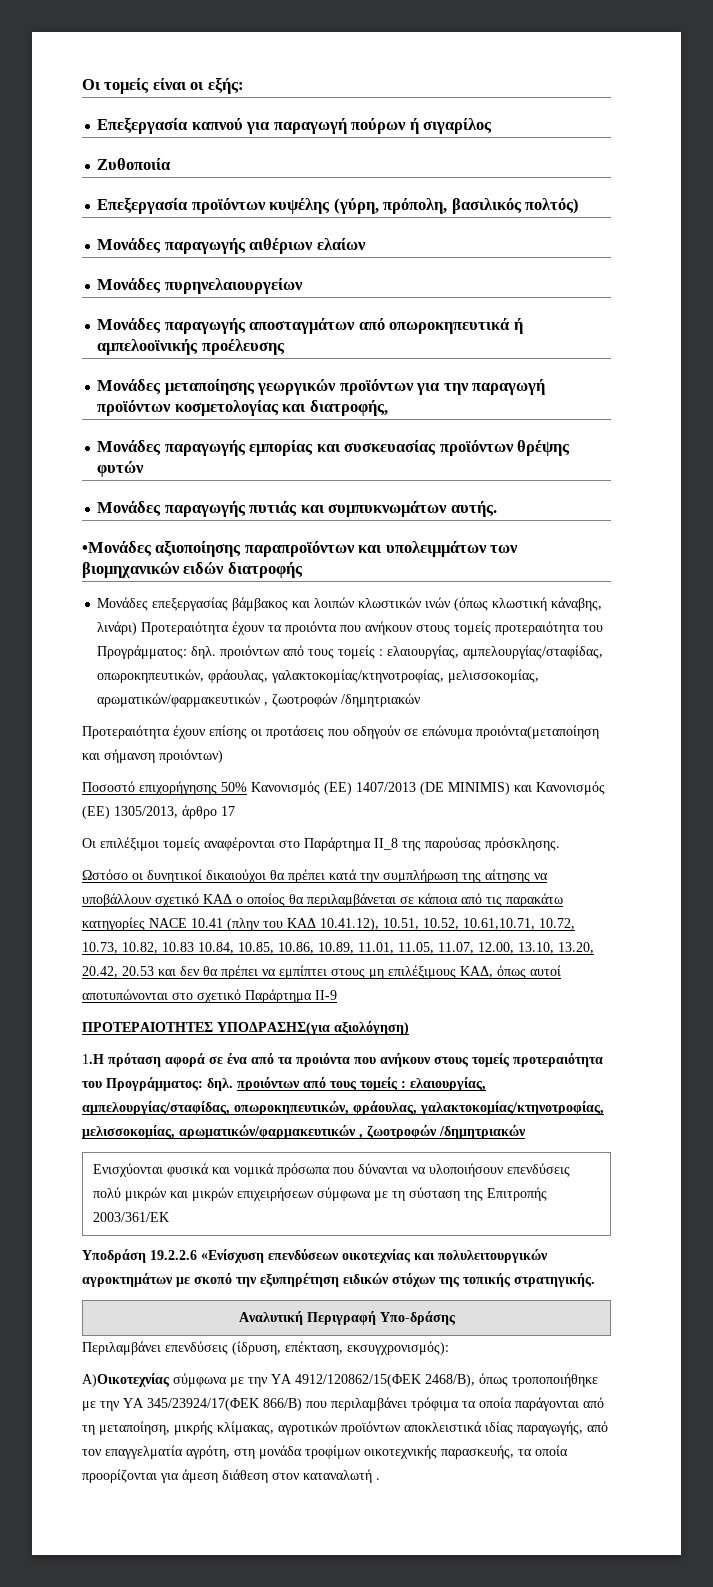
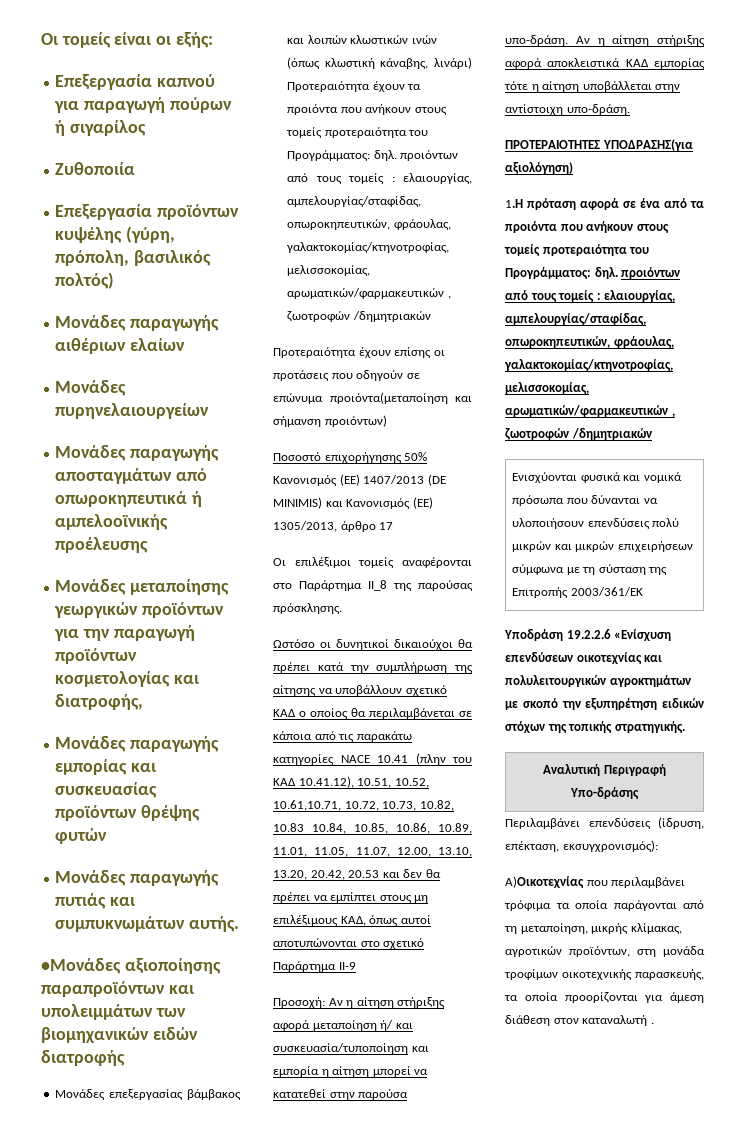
+ Προσοχή: Αν η αίτηση στήριξης αφορά μεταποίηση ή/ και συσκευασία/τυποποίηση και εμπορία η αίτηση μπορεί να κατατεθεί στην παρούσα υπο-δράση. Αν η αίτηση στήριξης αφορά αποκλειστικά ΚΑΔ εμπορίας τότε η αίτηση υποβάλλεται στην αντίστοιχη υπο-δράση.
- Α)Οικοτεχνίας σύμφωνα με την ΥΑ 4912/120862/15(ΦΕΚ 2468/Β), όπως τροποποιήθηκε με την ΥΑ 345/23924/17(ΦΕΚ 866/Β) που περιλαμβάνει τρόφιμα τα οποία παράγονται από τη μεταποίηση, μικρής κλίμακας, αγροτικών προϊόντων αποκλειστικά ιδίας παραγωγής, από τον επαγγελματία αγρότη, στη μονάδα τροφίμων οικοτεχνικής παρασκευής, τα οποία προορίζονται για άμεση διάθεση στον καταναλωτή .
+ Α)Οικοτεχνίας που περιλαμβάνει τρόφιμα τα οποία παράγονται από τη μεταποίηση, μικρής κλίμακας, αγροτικών προϊόντων, στη μονάδα τροφίμων οικοτεχνικής παρασκευής, τα οποία προορίζονται για άμεση διάθεση στον καταναλωτή .

